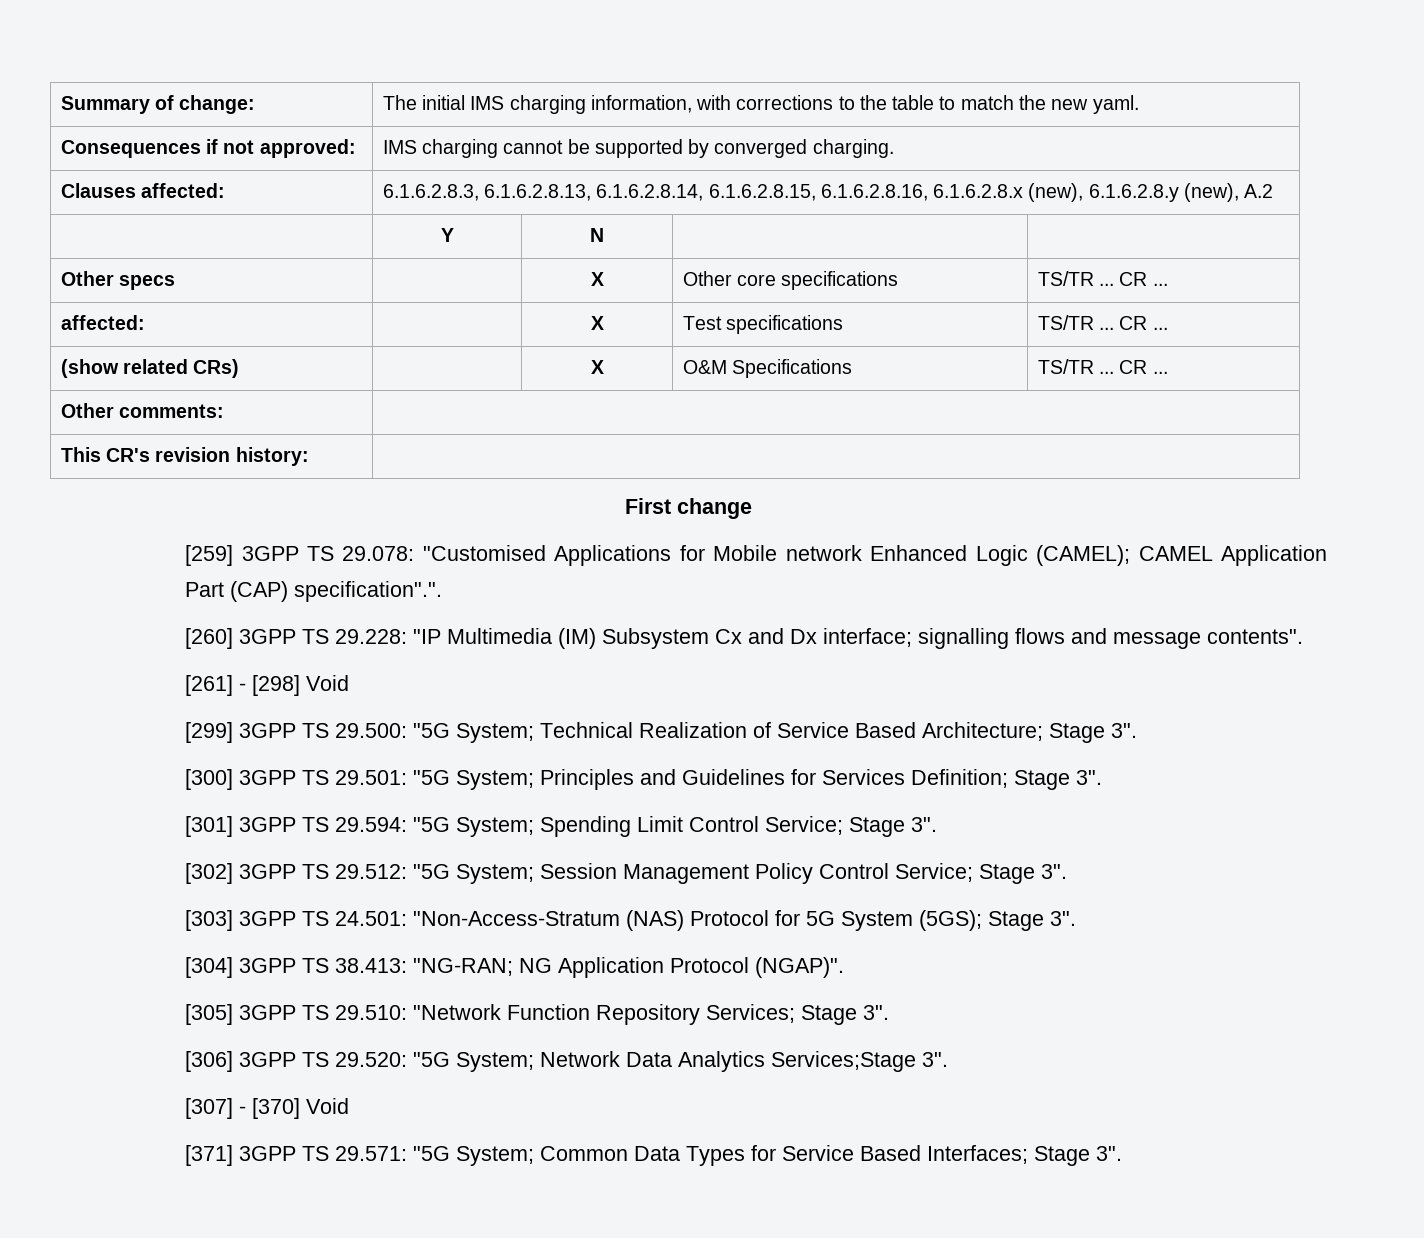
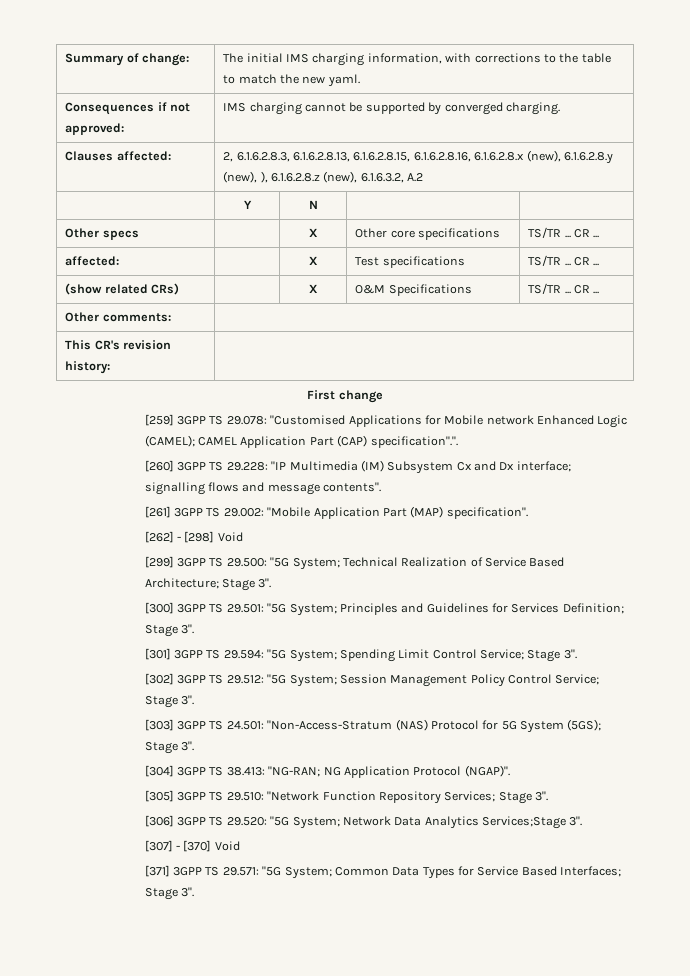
- Clauses affected: | 6.1.6.2.8.3, 6.1.6.2.8.13, 6.1.6.2.8.14, 6.1.6.2.8.15, 6.1.6.2.8.16, 6.1.6.2.8.x (new), 6.1.6.2.8.y (new), A.2
+ Clauses affected: | 2, 6.1.6.2.8.3, 6.1.6.2.8.13, 6.1.6.2.8.15, 6.1.6.2.8.16, 6.1.6.2.8.x (new), 6.1.6.2.8.y (new), ), 6.1.6.2.8.z (new), 6.1.6.3.2, A.2
- [261] - [298] Void
+ [261] 3GPP TS 29.002: "Mobile Application Part (MAP) specification".
+ [262] - [298] Void

